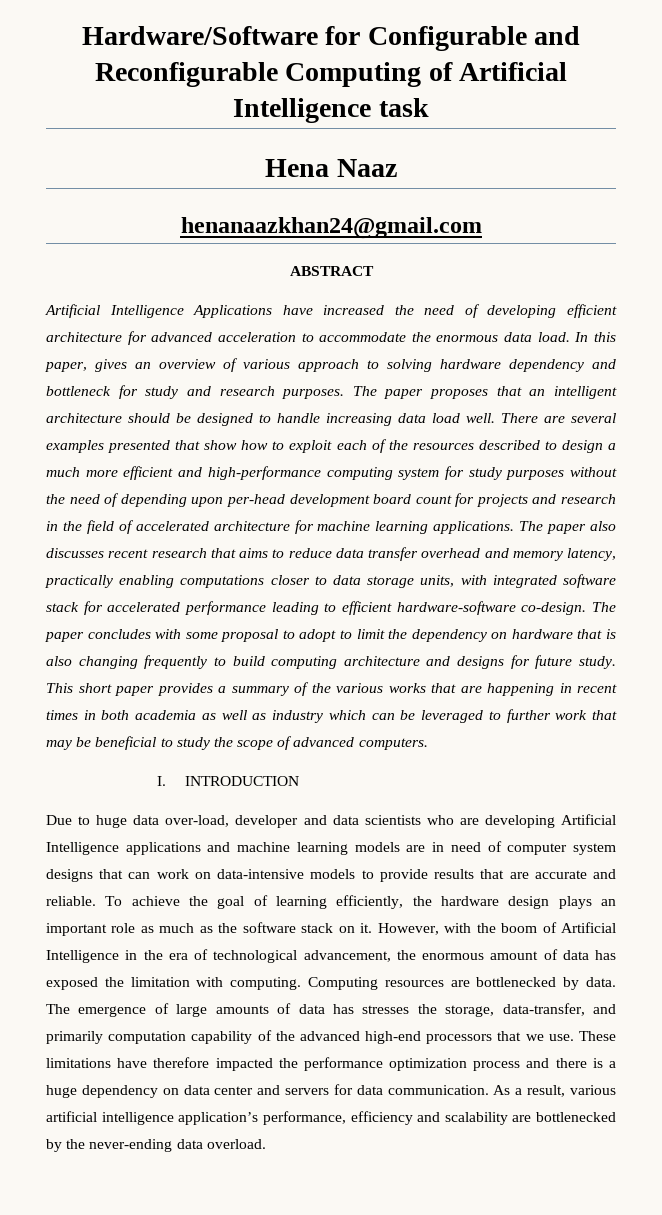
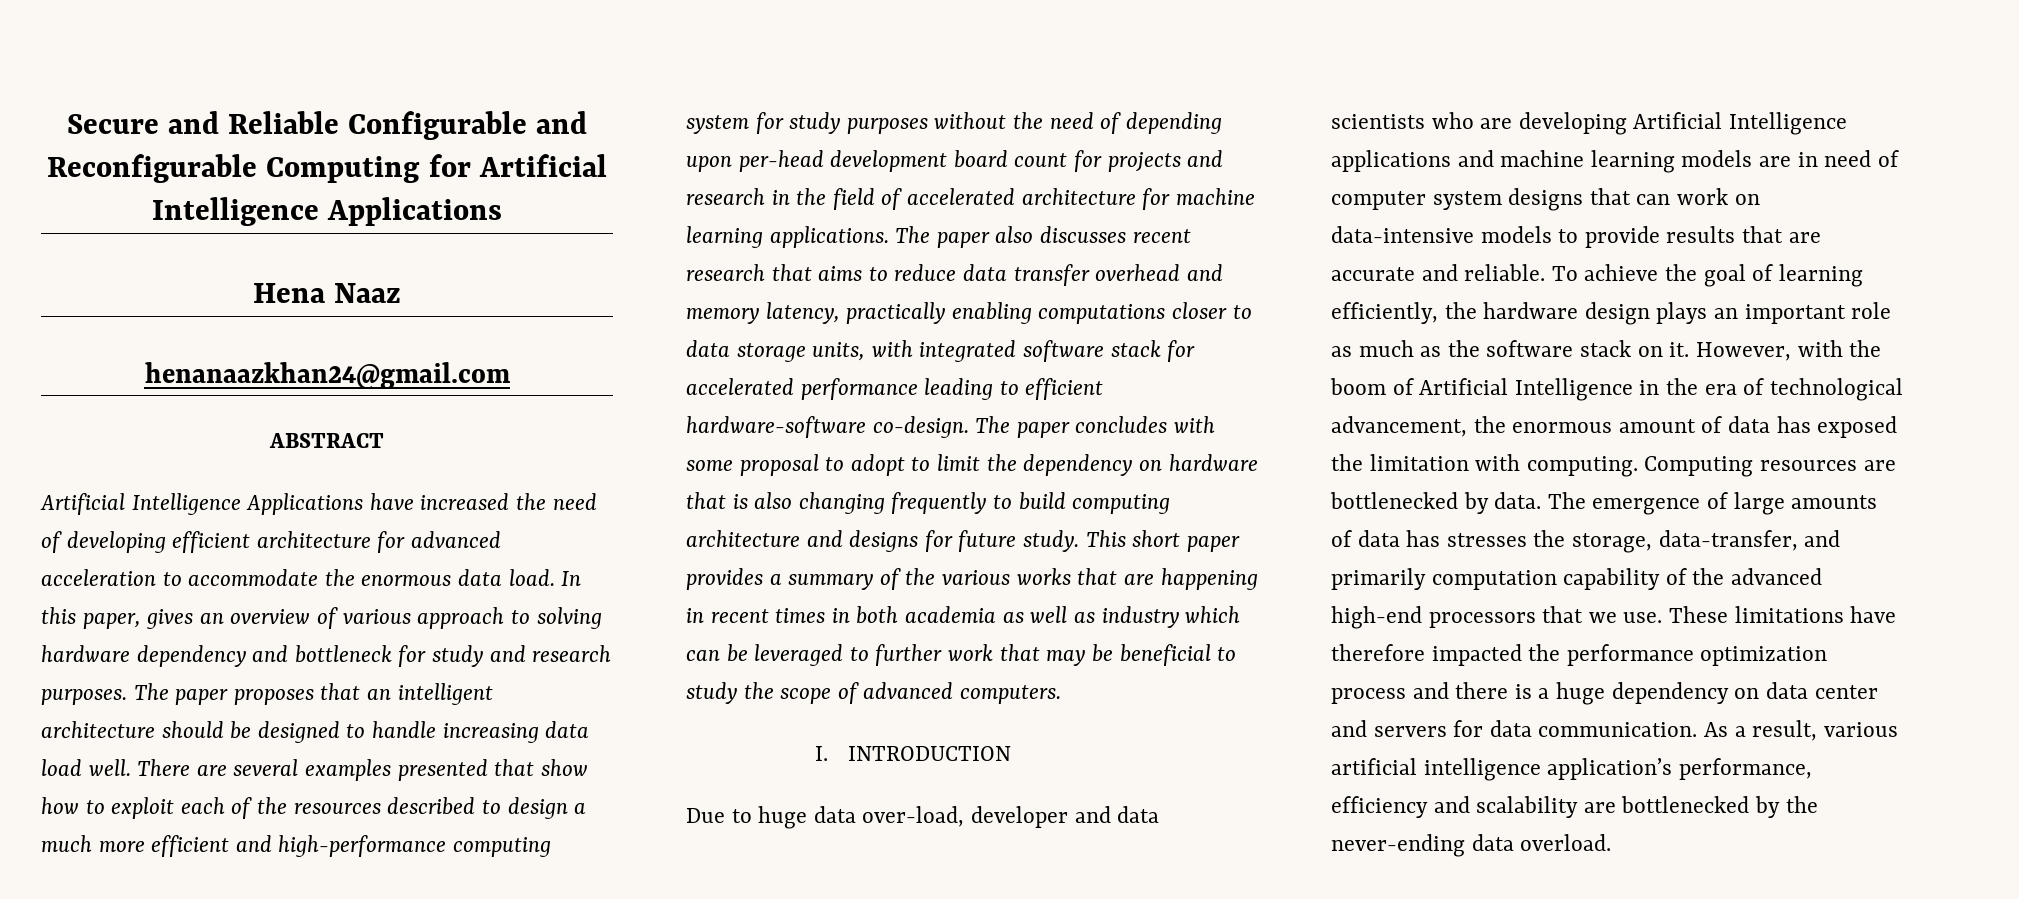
- Hardware/Software for Configurable and Reconfigurable Computing of Artificial Intelligence task
+ Secure and Reliable Configurable and Reconfigurable Computing for Artificial Intelligence Applications

